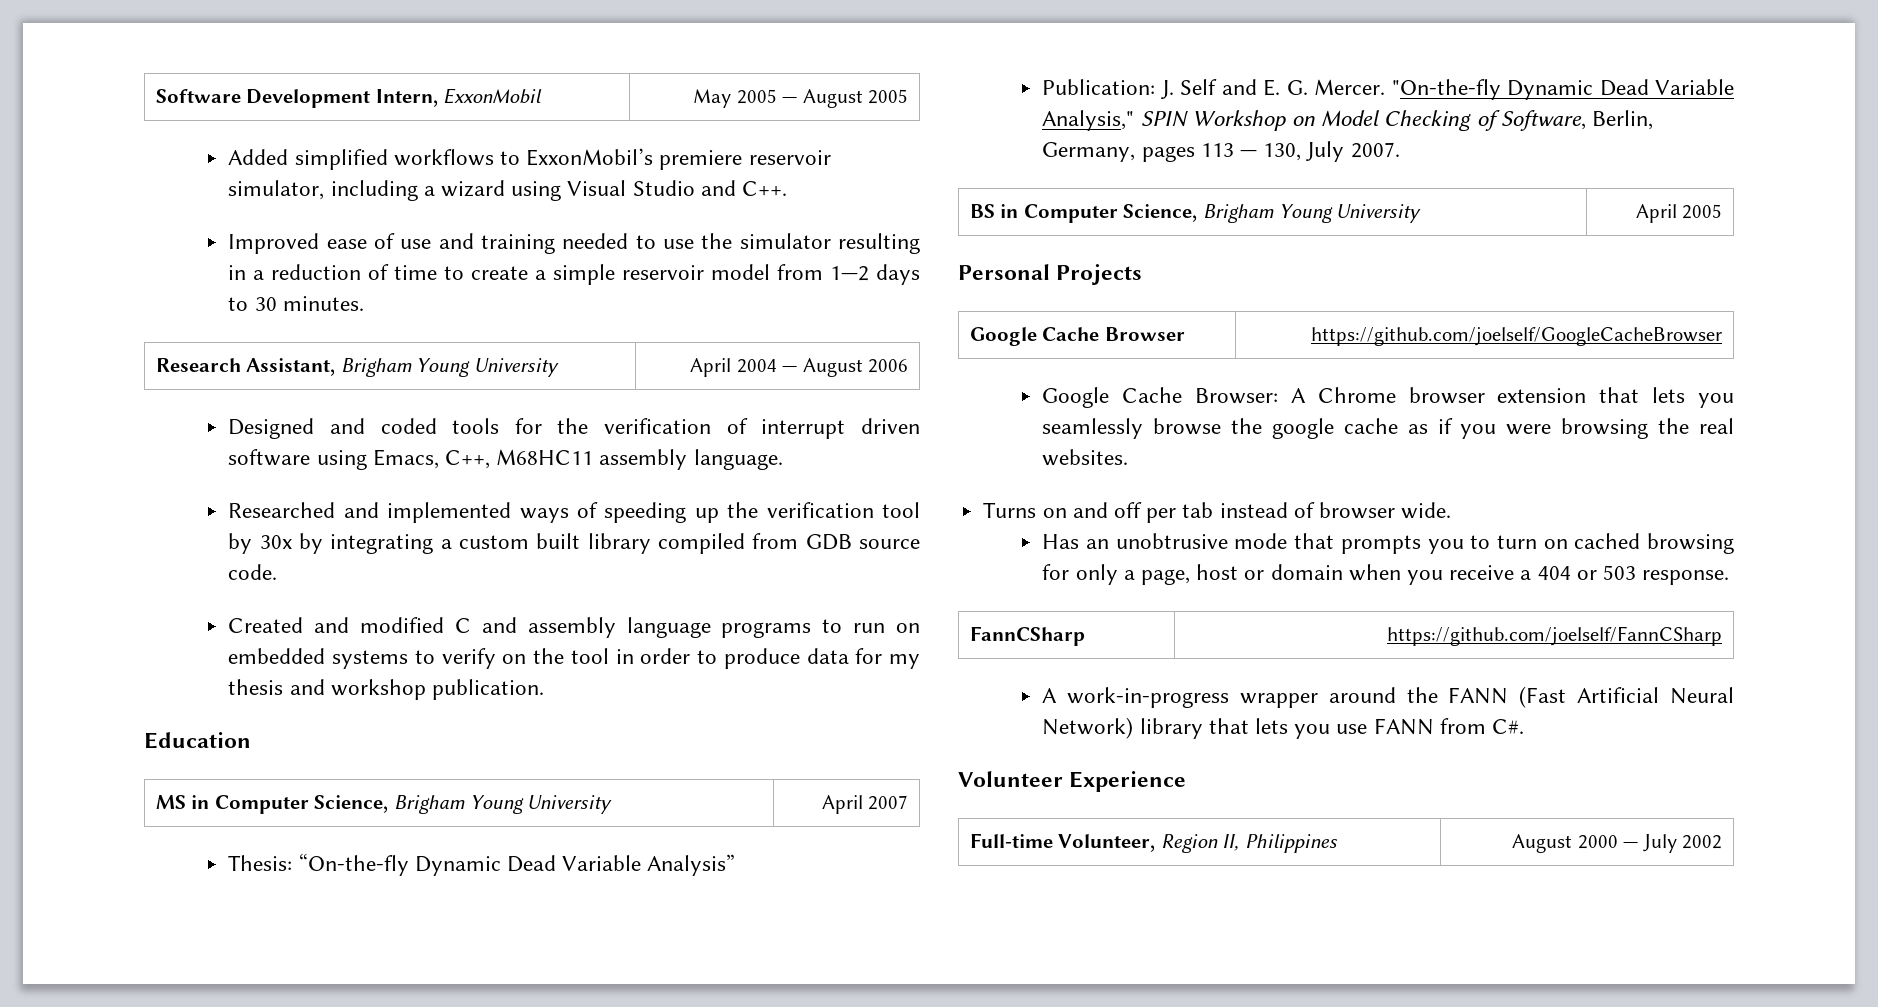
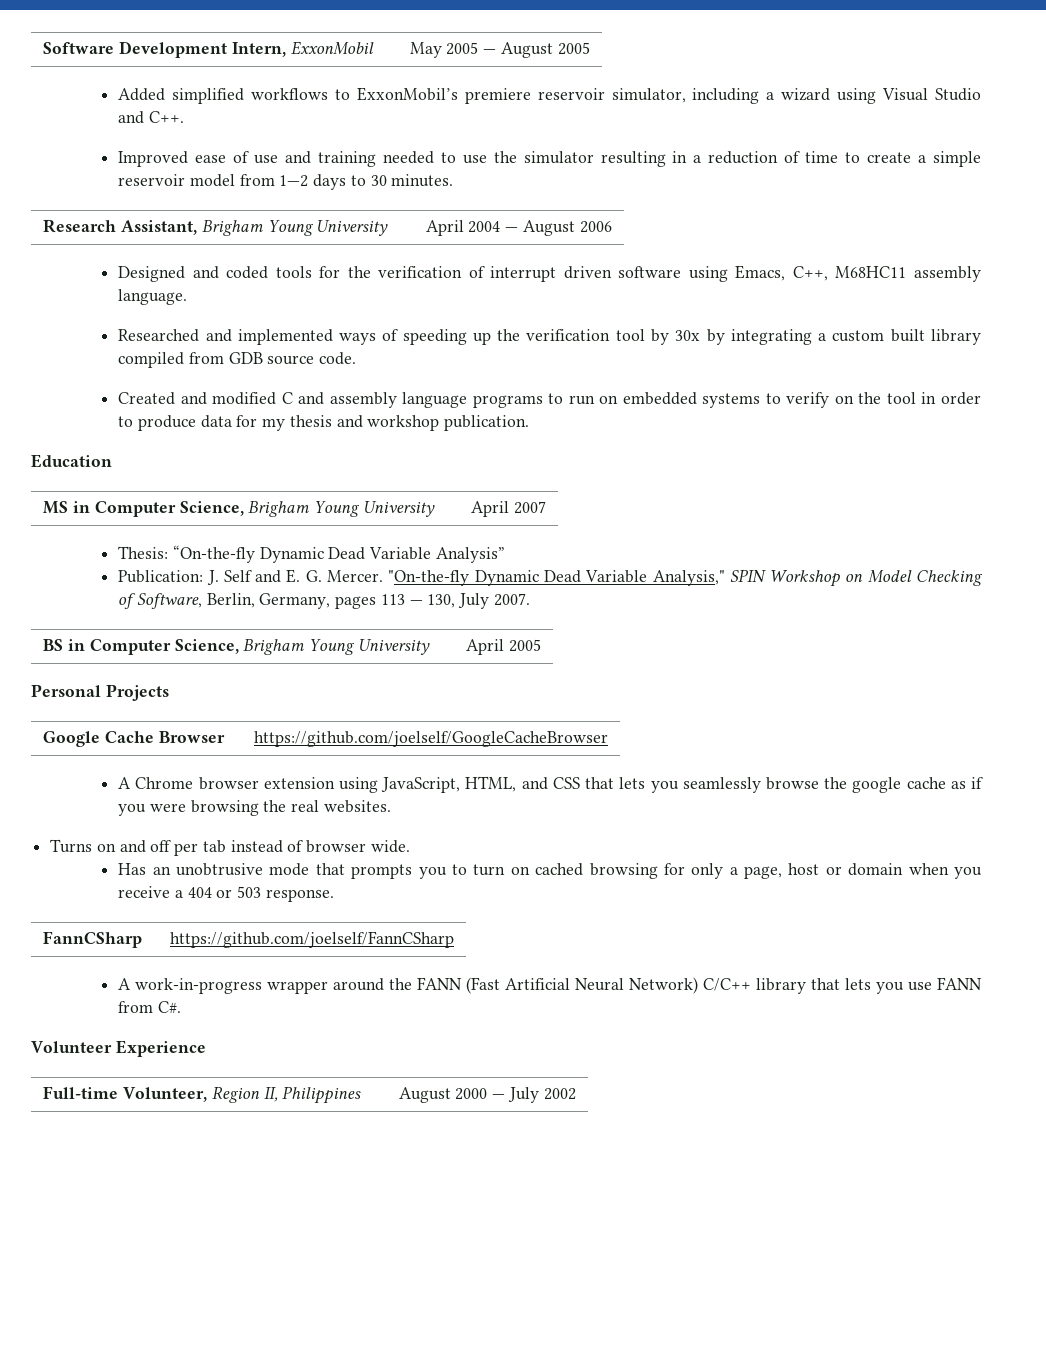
- Google Cache Browser: A Chrome browser extension that lets you seamlessly browse the google cache as if you were browsing the real websites.
+ A Chrome browser extension using JavaScript, HTML, and CSS that lets you seamlessly browse the google cache as if you were browsing the real websites.
- A work-in-progress wrapper around the FANN (Fast Artificial Neural Network) library that lets you use FANN from C#.
+ A work-in-progress wrapper around the FANN (Fast Artificial Neural Network) C/C++ library that lets you use FANN from C#.

